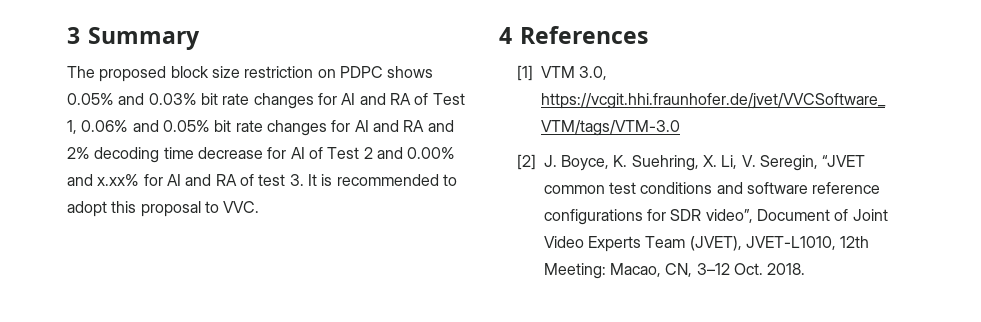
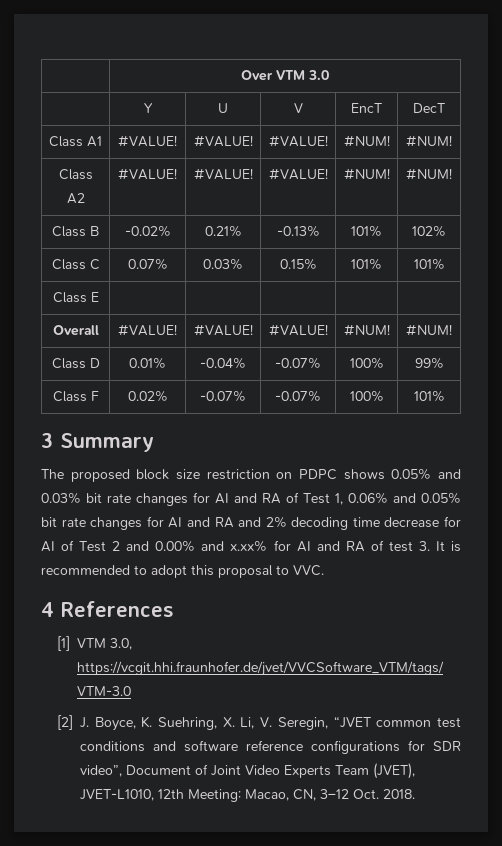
+ | Over VTM 3.0
+ | Y | U | V | EncT | DecT
+ Class A1 | #VALUE! | #VALUE! | #VALUE! | #NUM! | #NUM!
+ Class A2 | #VALUE! | #VALUE! | #VALUE! | #NUM! | #NUM!
+ Class B | -0.02% | 0.21% | -0.13% | 101% | 102%
+ Class C | 0.07% | 0.03% | 0.15% | 101% | 101%
+ Class E | | | | |
+ Overall | #VALUE! | #VALUE! | #VALUE! | #NUM! | #NUM!
+ Class D | 0.01% | -0.04% | -0.07% | 100% | 99%
+ Class F | 0.02% | -0.07% | -0.07% | 100% | 101%

